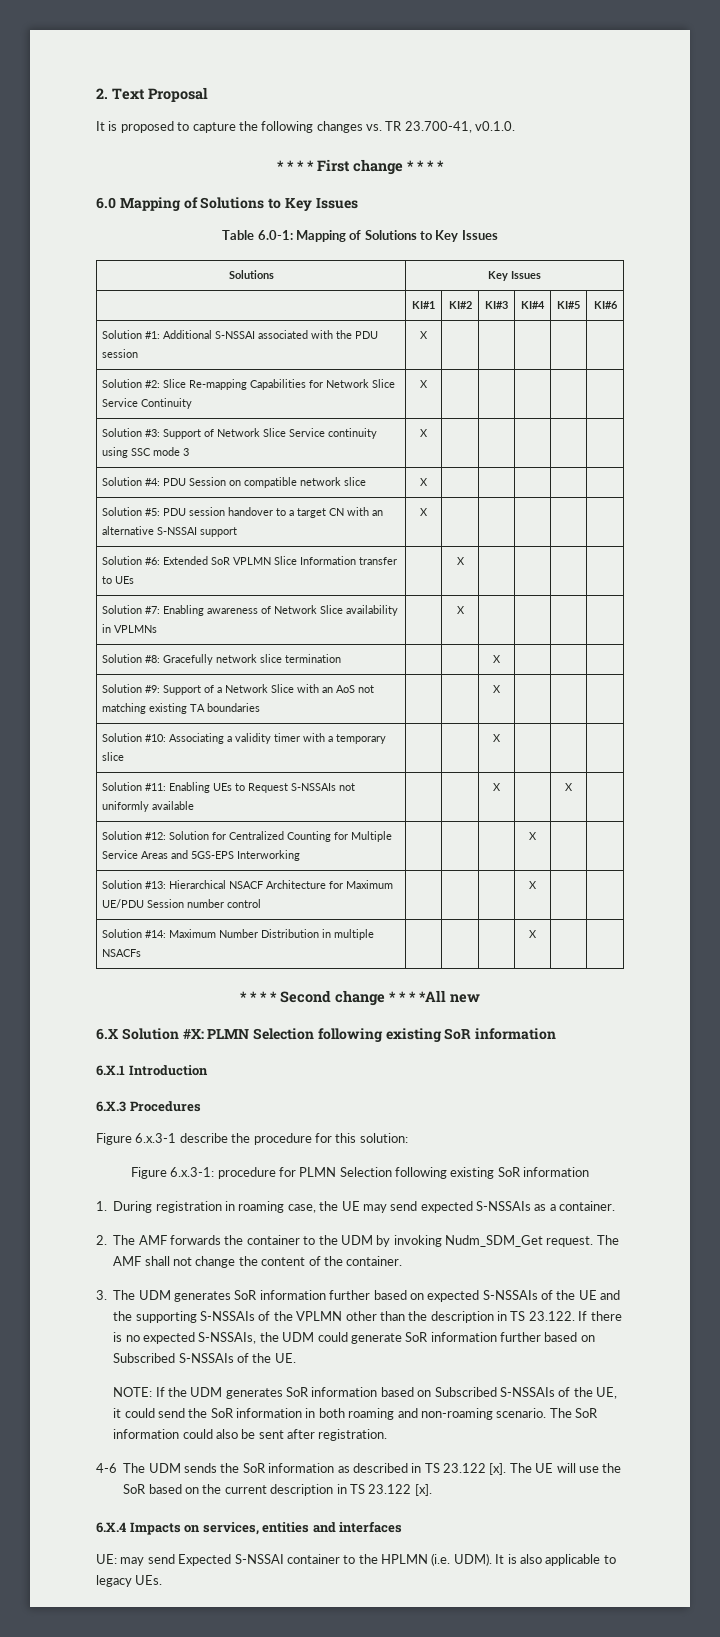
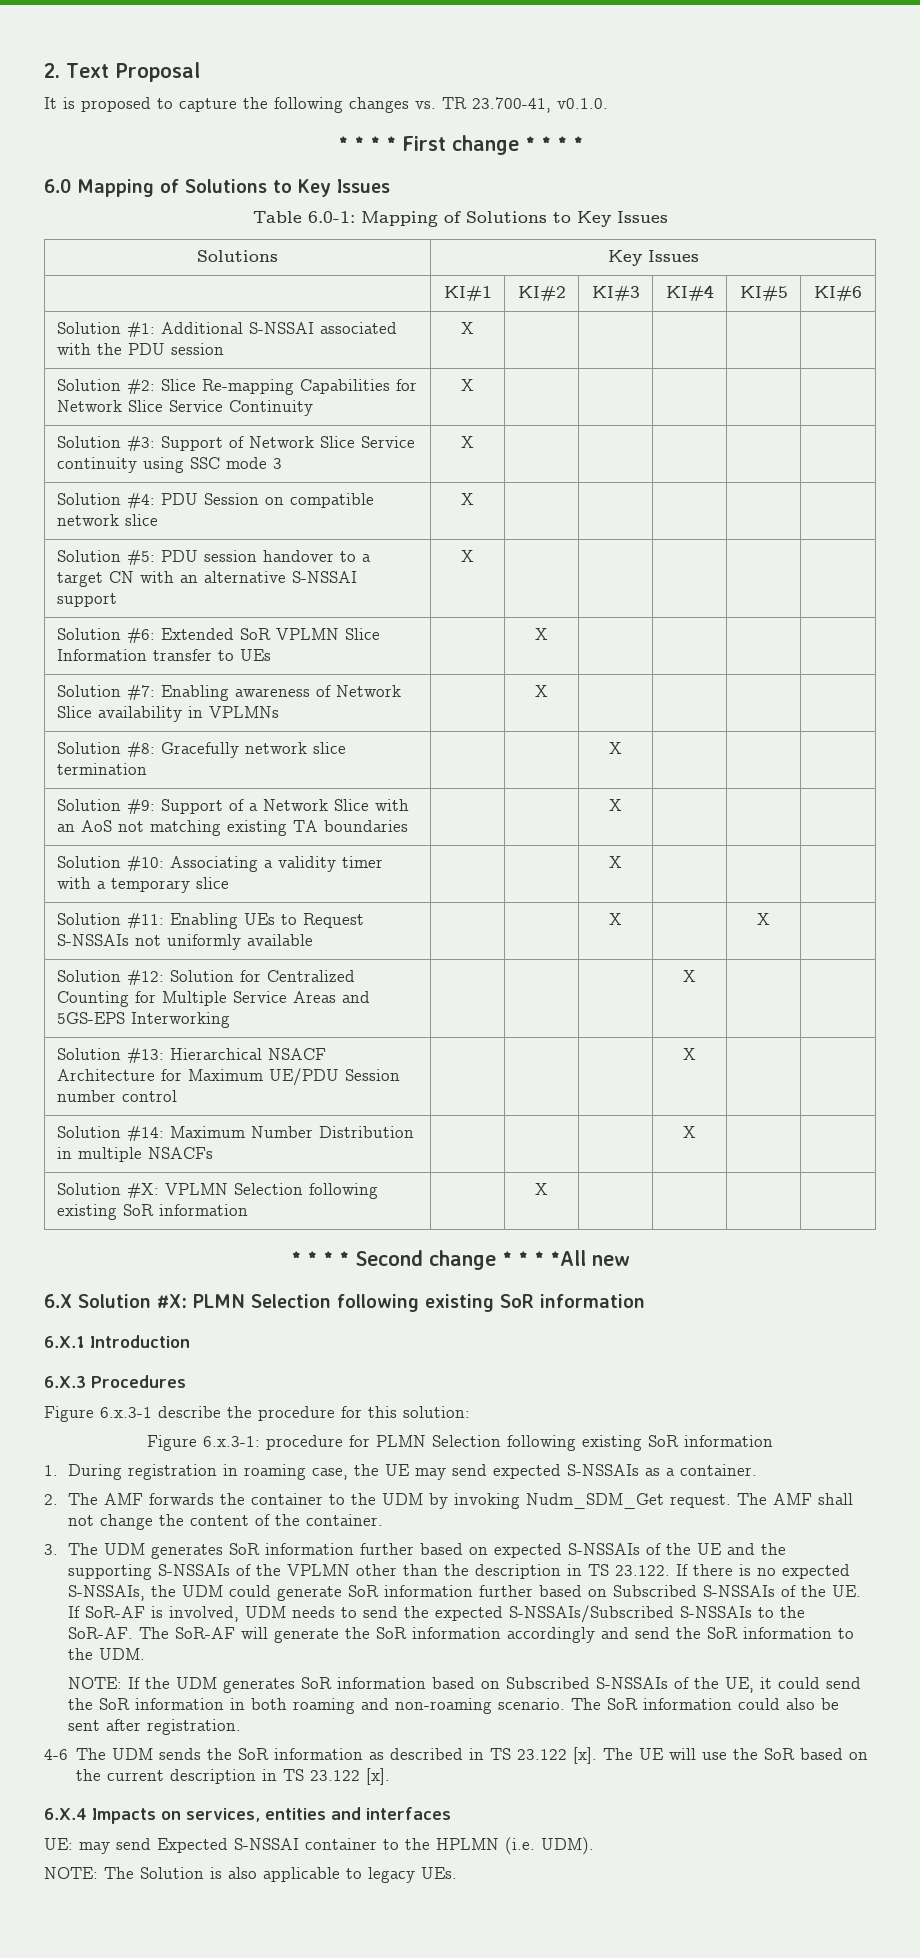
+ Solution #X: VPLMN Selection following existing SoR information | | X | | | |
- 3. The UDM generates SoR information further based on expected S-NSSAIs of the UE and the supporting S-NSSAIs of the VPLMN other than the description in TS 23.122. If there is no expected S-NSSAIs, the UDM could generate SoR information further based on Subscribed S-NSSAIs of the UE.
+ 3. The UDM generates SoR information further based on expected S-NSSAIs of the UE and the supporting S-NSSAIs of the VPLMN other than the description in TS 23.122. If there is no expected S-NSSAIs, the UDM could generate SoR information further based on Subscribed S-NSSAIs of the UE. If SoR-AF is involved, UDM needs to send the expected S-NSSAIs/Subscribed S-NSSAIs to the SoR-AF. The SoR-AF will generate the SoR information accordingly and send the SoR information to the UDM.
- UE: may send Expected S-NSSAI container to the HPLMN (i.e. UDM). It is also applicable to legacy UEs.
+ UE: may send Expected S-NSSAI container to the HPLMN (i.e. UDM).
+ NOTE: The Solution is also applicable to legacy UEs.

